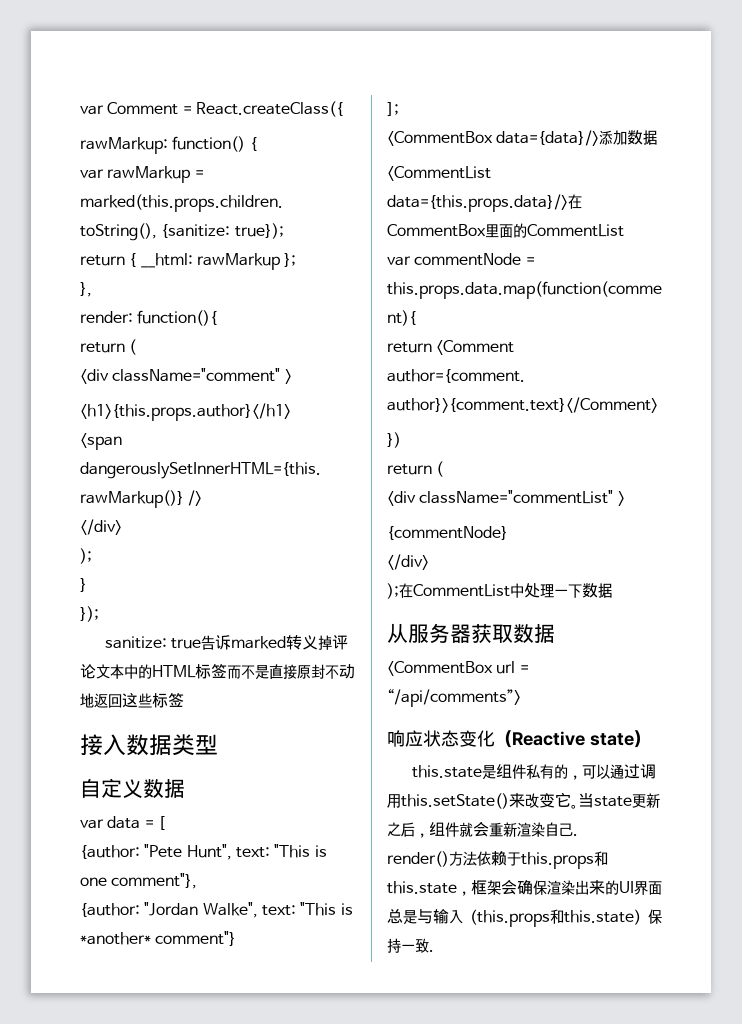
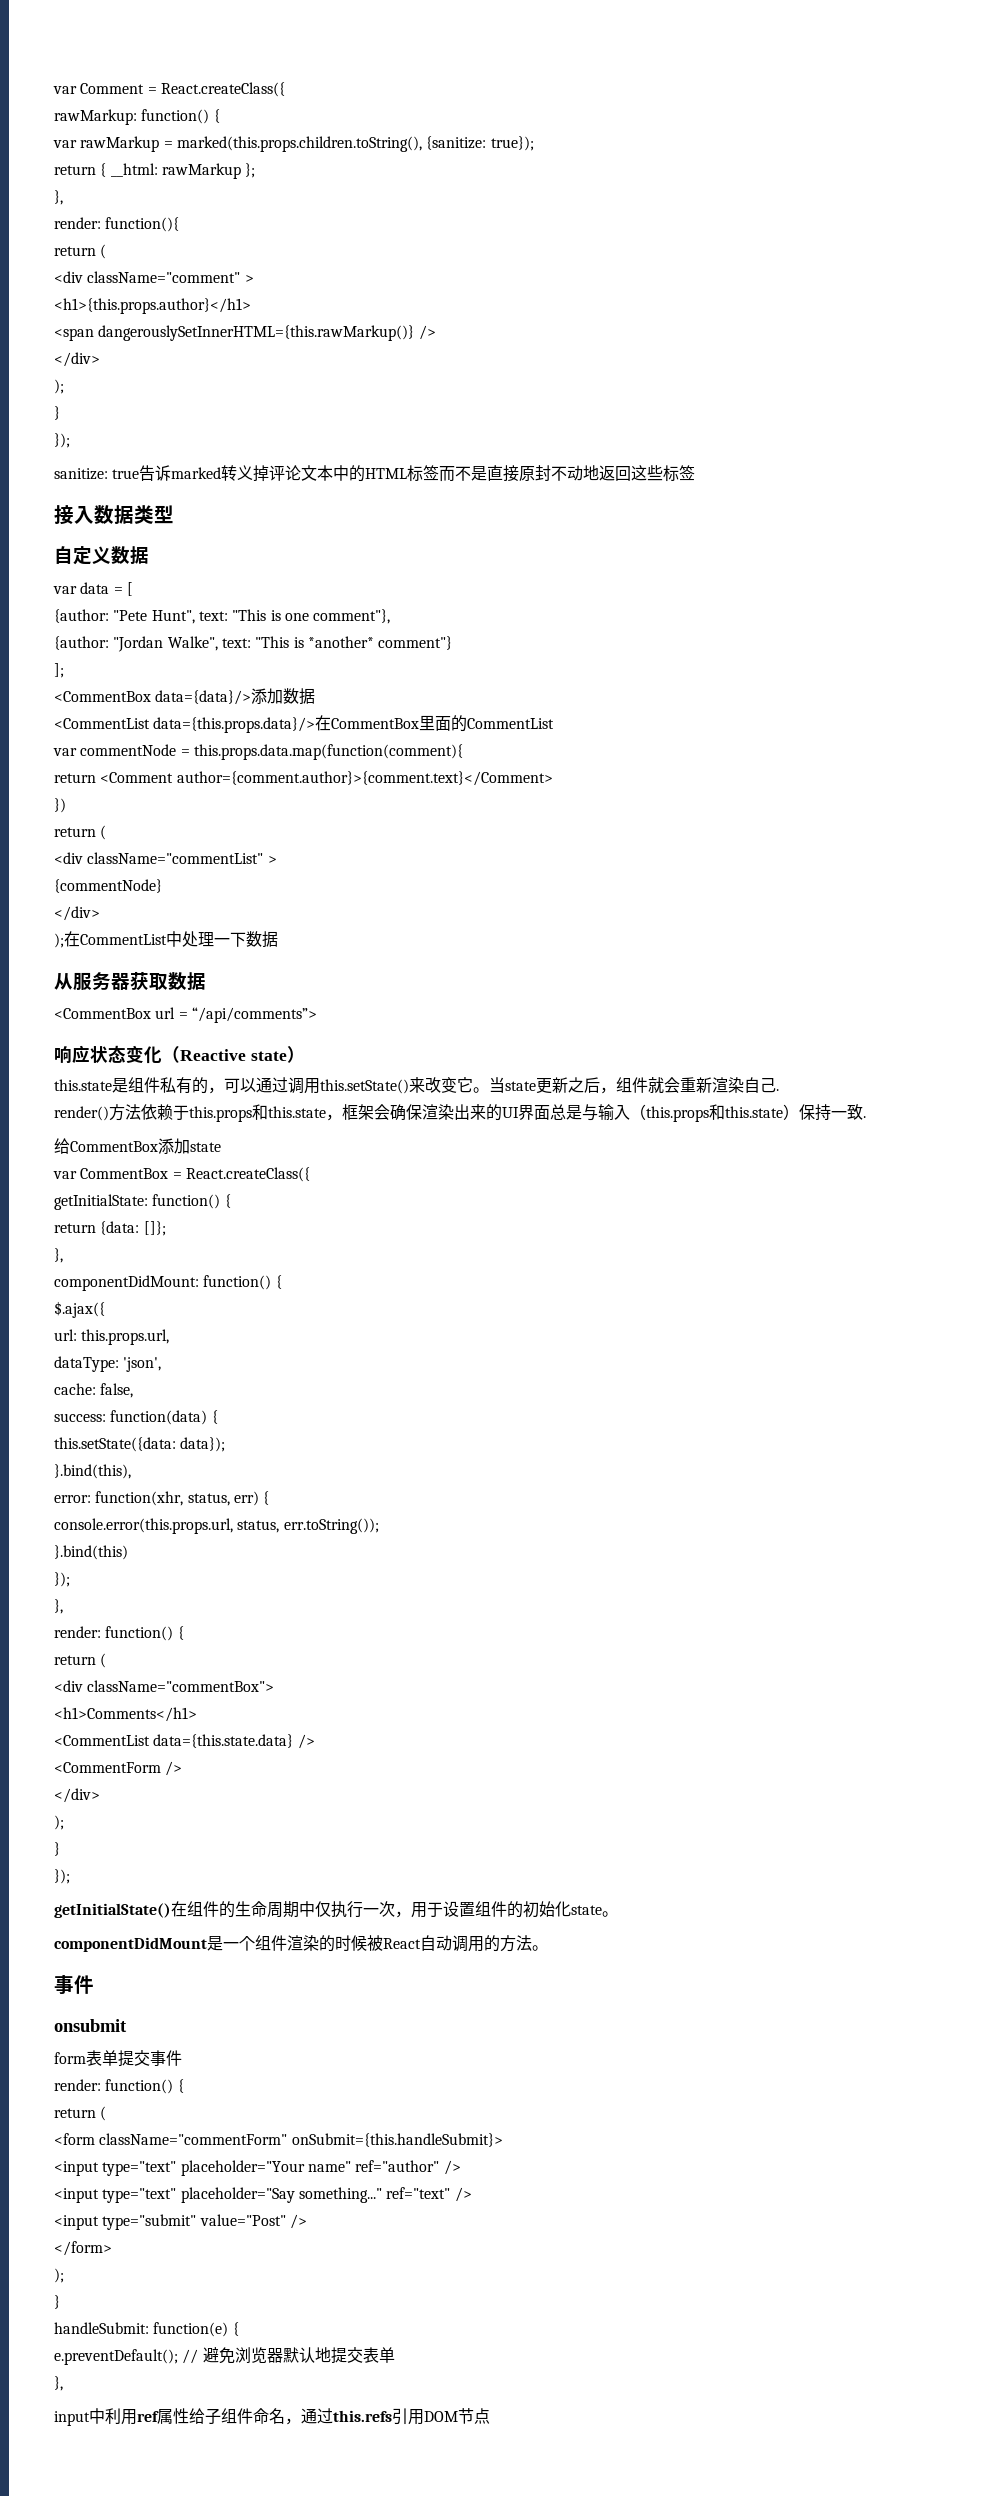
+ 给CommentBox添加state
+ var CommentBox = React.createClass({
+ getInitialState: function() {
+ return {data: []};
+ },
+ componentDidMount: function() {
+ $.ajax({
+ url: this.props.url,
+ dataType: 'json',
+ cache: false,
+ success: function(data) {
+ this.setState({data: data});
+ }.bind(this),
+ error: function(xhr, status, err) {
+ console.error(this.props.url, status, err.toString());
+ }.bind(this)
+ });
+ },
+ render: function() {
+ return (
+ <div className="commentBox">
+ <h1>Comments</h1>
+ <CommentList data={this.state.data} />
+ <CommentForm />
+ </div>
+ );
+ }
+ });
+ getInitialState()在组件的生命周期中仅执行一次，用于设置组件的初始化state。
+ componentDidMount是一个组件渲染的时候被React自动调用的方法。
+ 事件
+ onsubmit
+ form表单提交事件
+ render: function() {
+ return (
+ <form className="commentForm" onSubmit={this.handleSubmit}>
+ <input type="text" placeholder="Your name" ref="author" />
+ <input type="text" placeholder="Say something..." ref="text" />
+ <input type="submit" value="Post" />
+ </form>
+ );
+ }
+ handleSubmit: function(e) {
+ e.preventDefault(); // 避免浏览器默认地提交表单
+ },
+ input中利用ref属性给子组件命名，通过this.refs引用DOM节点

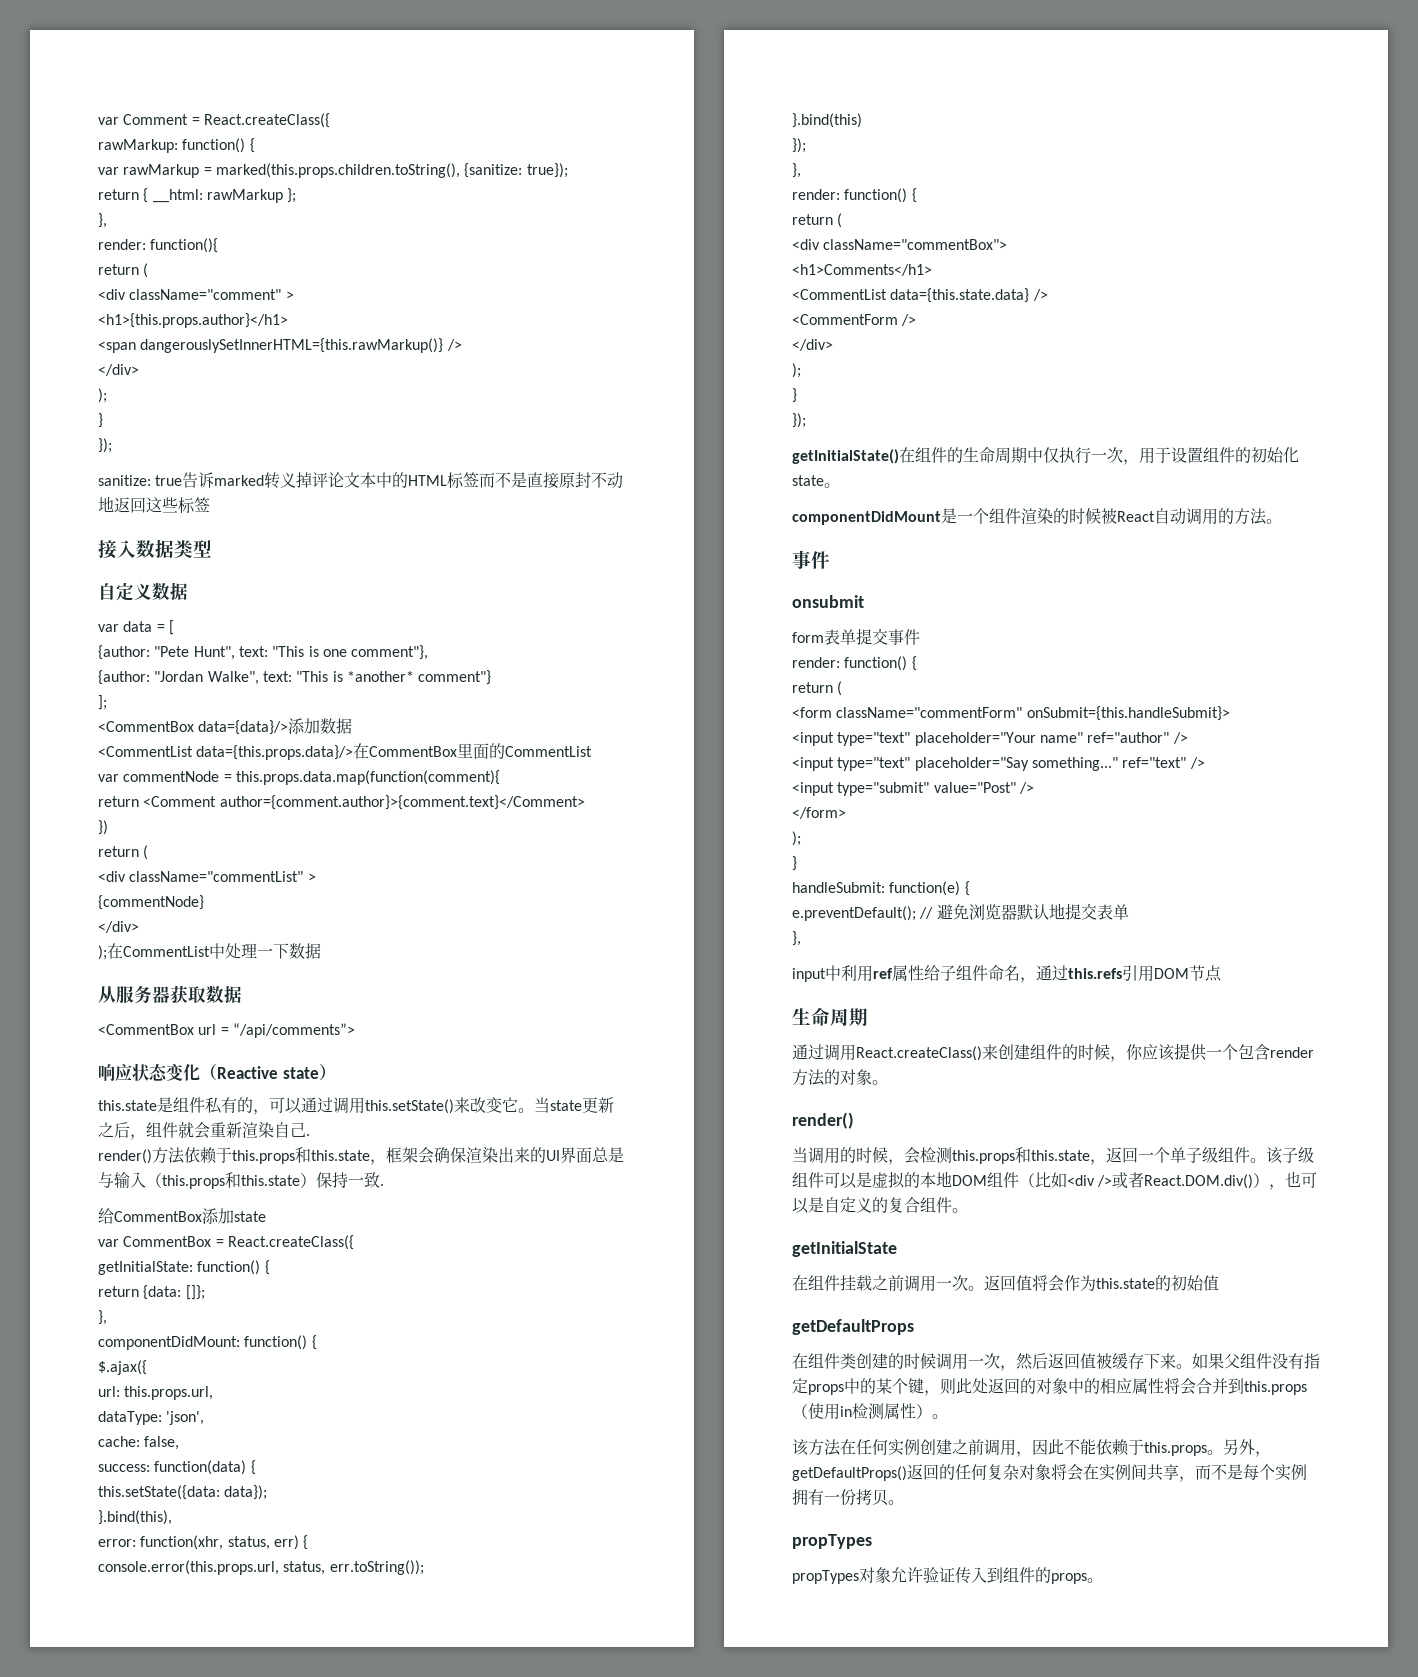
  input中利用ref属性给子组件命名，通过this.refs引用DOM节点
+ 生命周期
+ 通过调用React.createClass()来创建组件的时候，你应该提供一个包含render方法的对象。
+ render()
+ 当调用的时候，会检测this.props和this.state，返回一个单子级组件。该子级组件可以是虚拟的本地DOM组件（比如<div />或者React.DOM.div()），也可以是自定义的复合组件。
+ getInitialState
+ 在组件挂载之前调用一次。返回值将会作为this.state的初始值
+ getDefaultProps
+ 在组件类创建的时候调用一次，然后返回值被缓存下来。如果父组件没有指定props中的某个键，则此处返回的对象中的相应属性将会合并到this.props（使用in检测属性）。
+ 该方法在任何实例创建之前调用，因此不能依赖于this.props。另外，getDefaultProps()返回的任何复杂对象将会在实例间共享，而不是每个实例拥有一份拷贝。
+ propTypes
+ propTypes对象允许验证传入到组件的props。

